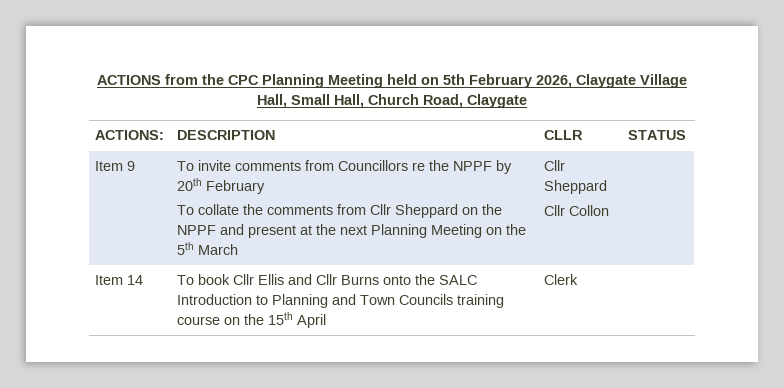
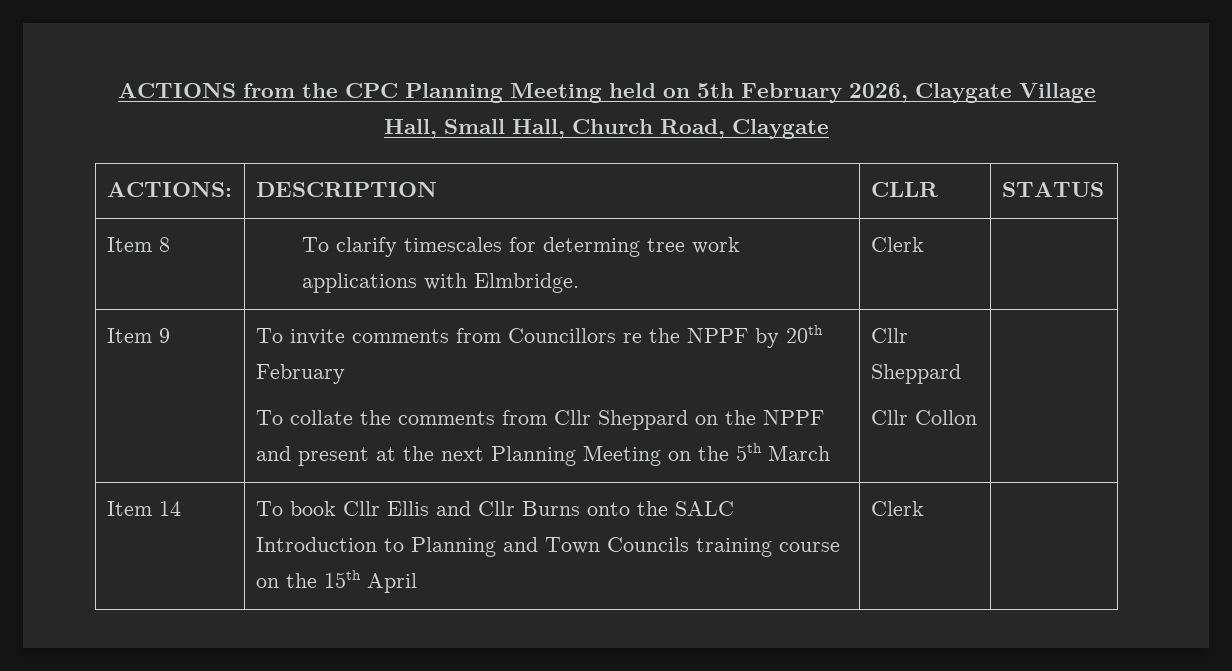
+ Item 8 | To clarify timescales for determing tree work applications with Elmbridge. | Clerk |

